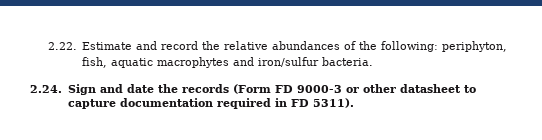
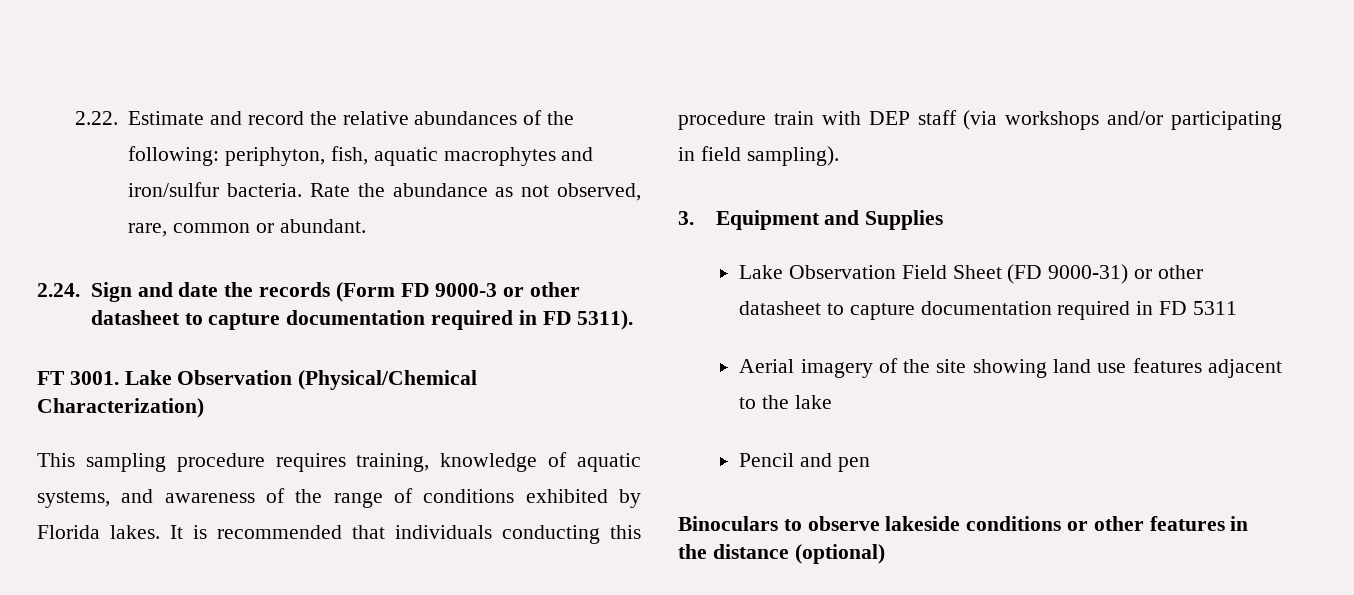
+ Rate the abundance as not observed, rare, common or abundant.
+ FT 3001. Lake Observation (Physical/Chemical Characterization)
+ This sampling procedure requires training, knowledge of aquatic systems, and awareness of the range of conditions exhibited by Florida lakes. It is recommended that individuals conducting this procedure train with DEP staff (via workshops and/or participating in field sampling).
+ 3. Equipment and Supplies
+ Lake Observation Field Sheet (FD 9000-31) or other datasheet to capture documentation required in FD 5311
+ Aerial imagery of the site showing land use features adjacent to the lake
+ Pencil and pen
+ Binoculars to observe lakeside conditions or other features in the distance (optional)

